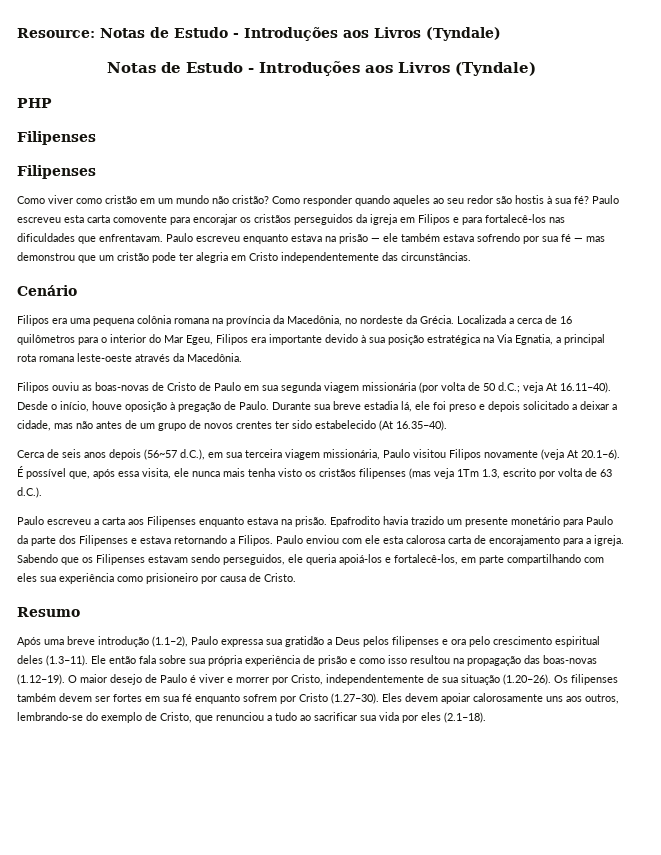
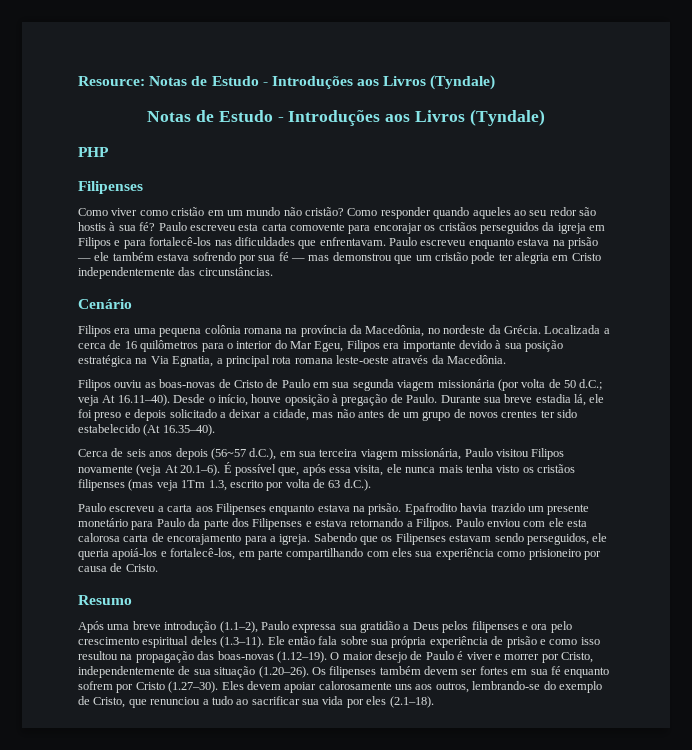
  PHP
- Filipenses

